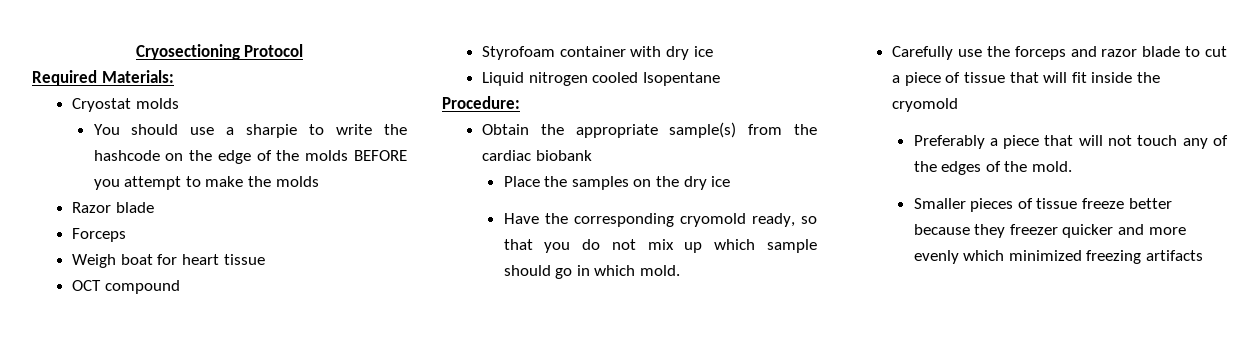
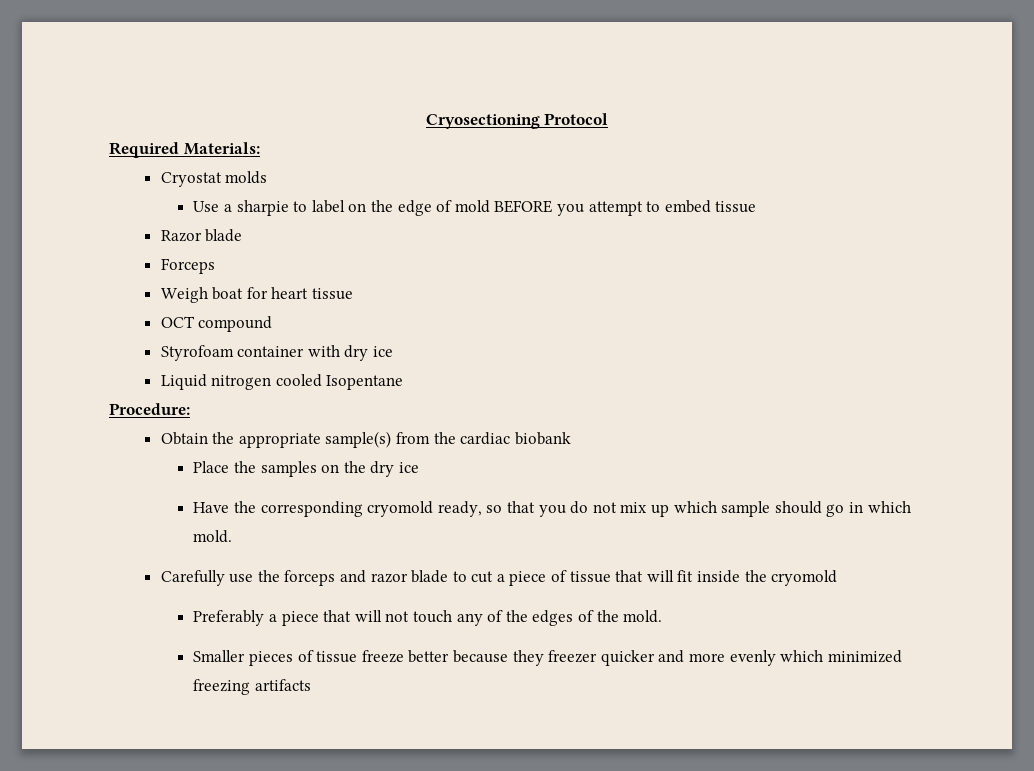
- You should use a sharpie to write the hashcode on the edge of the molds BEFORE you attempt to make the molds
+ Use a sharpie to label on the edge of mold BEFORE you attempt to embed tissue

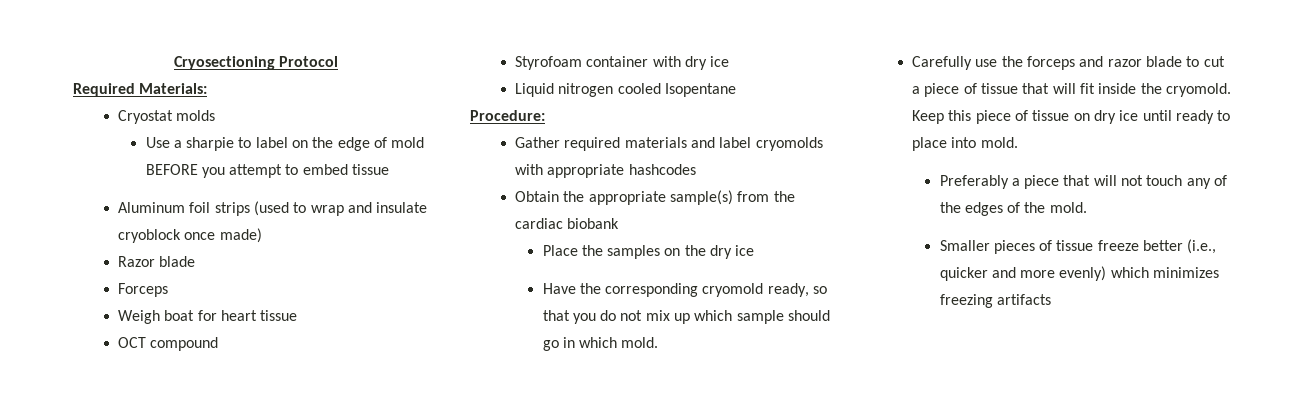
+ Aluminum foil strips (used to wrap and insulate cryoblock once made)
+ Gather required materials and label cryomolds with appropriate hashcodes
- Carefully use the forceps and razor blade to cut a piece of tissue that will fit inside the cryomold
+ Carefully use the forceps and razor blade to cut a piece of tissue that will fit inside the cryomold. Keep this piece of tissue on dry ice until ready to place into mold.
- Smaller pieces of tissue freeze better because they freezer quicker and more evenly which minimized freezing artifacts
+ Smaller pieces of tissue freeze better (i.e., quicker and more evenly) which minimizes freezing artifacts

